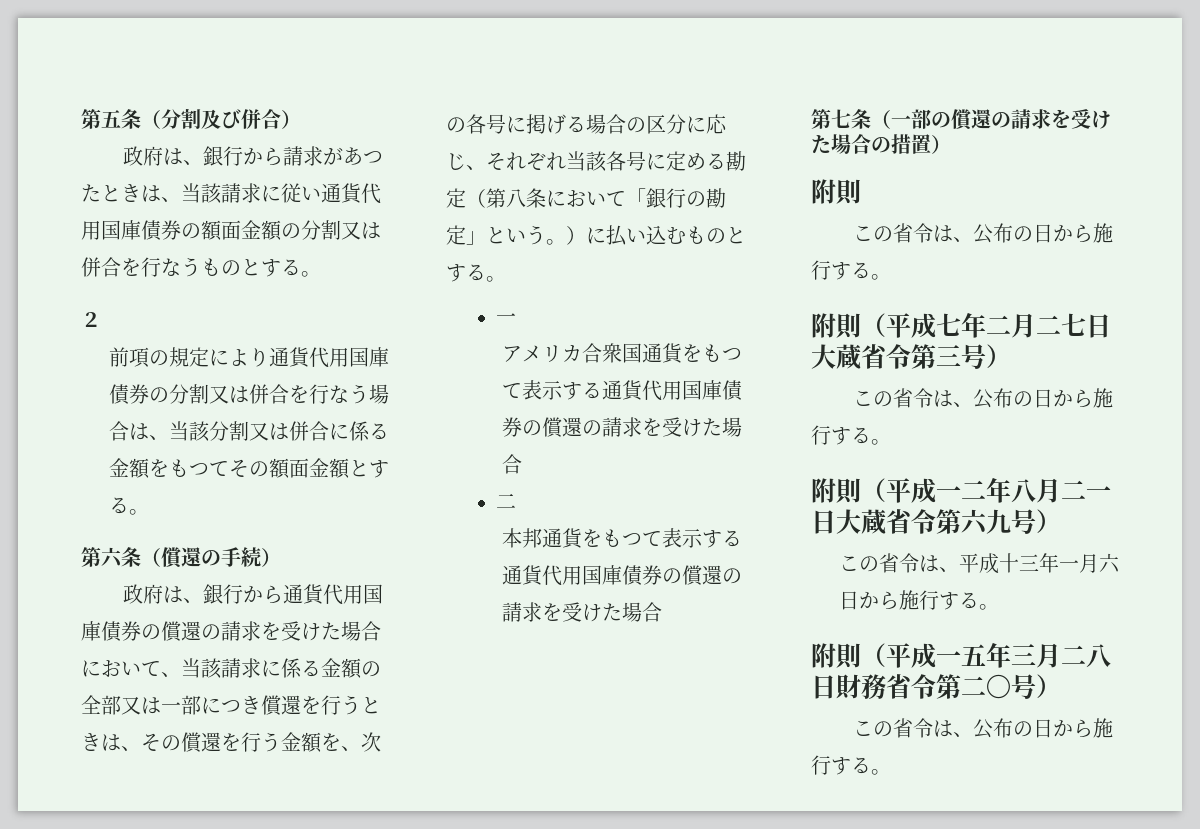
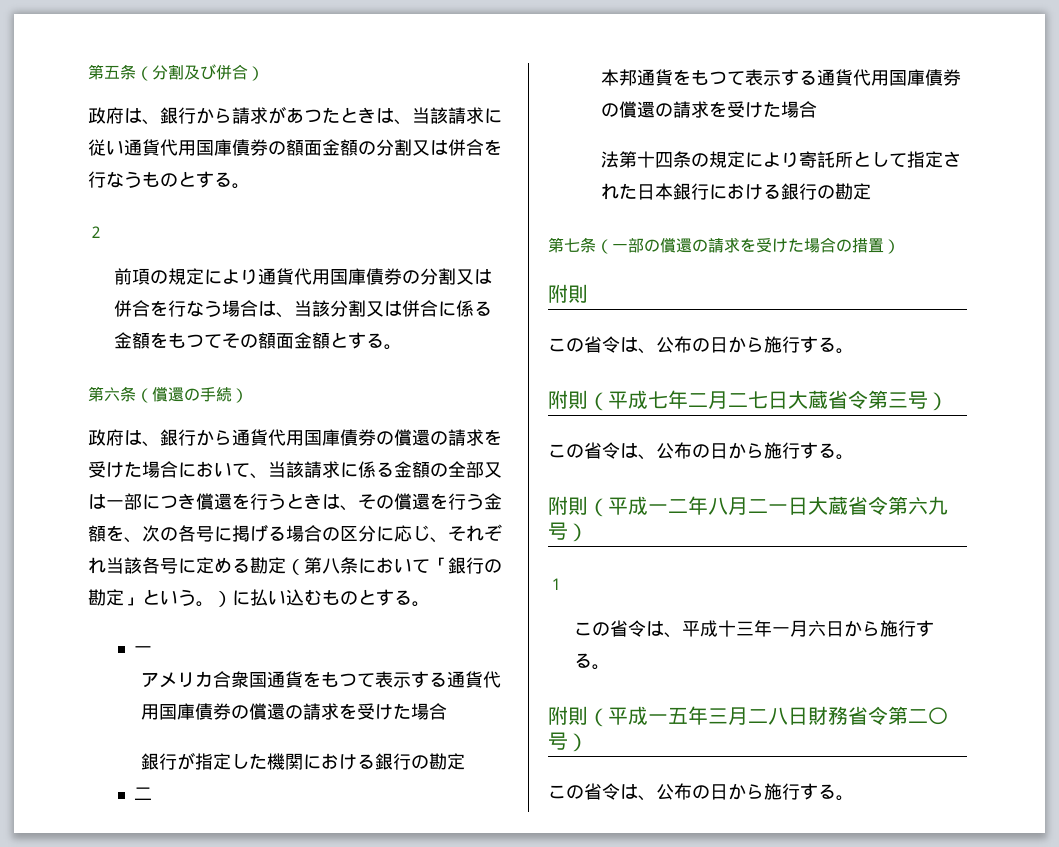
+ 銀行が指定した機関における銀行の勘定
+ 法第十四条の規定により寄託所として指定された日本銀行における銀行の勘定
+ １

